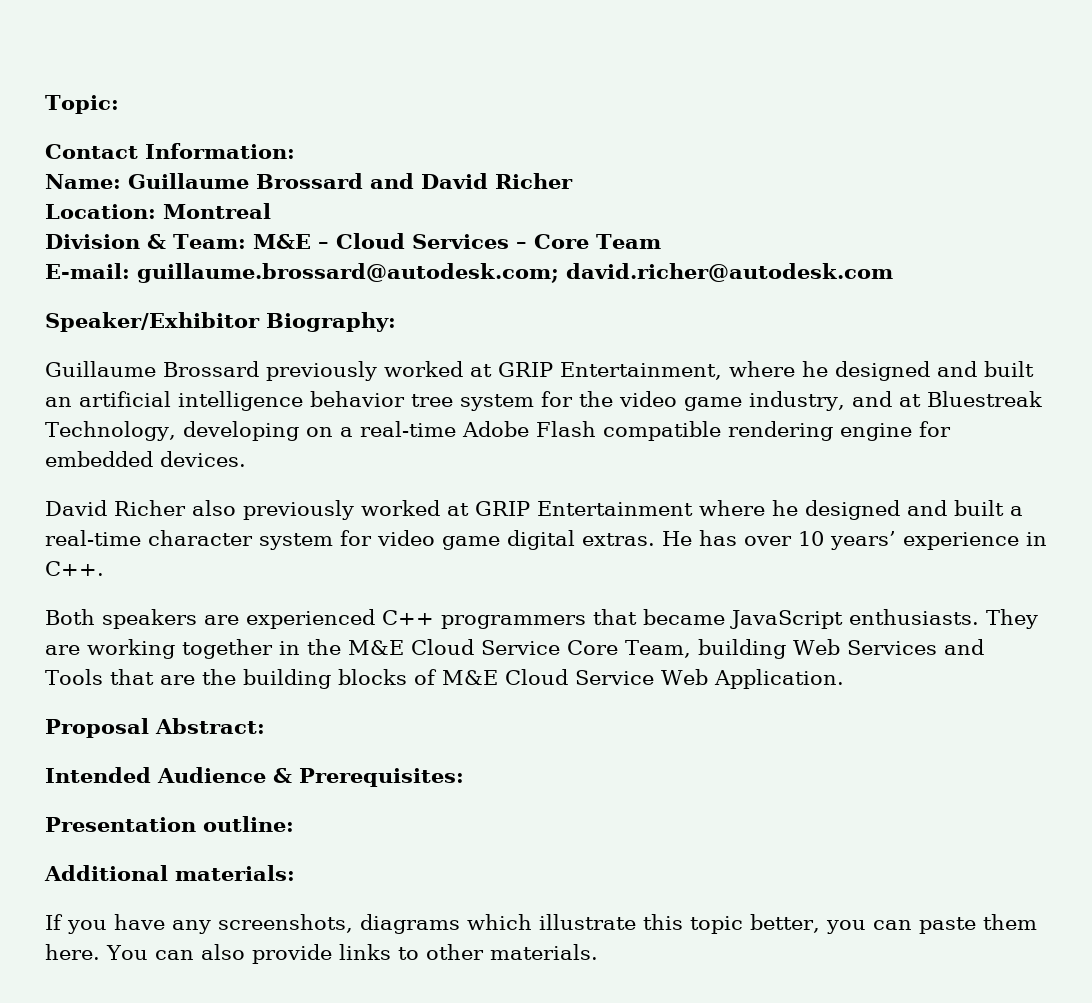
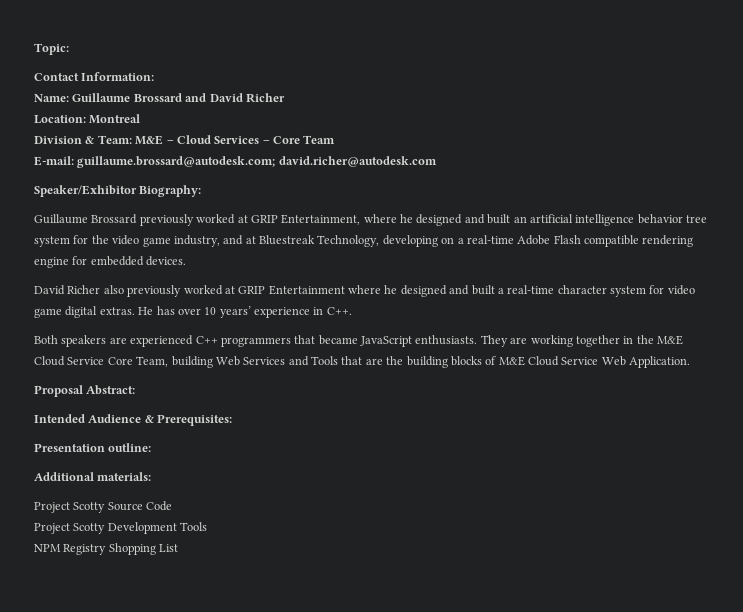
- If you have any screenshots, diagrams which illustrate this topic better, you can paste them here. You can also provide links to other materials.
+ Project Scotty Source Code
+ Project Scotty Development Tools
+ NPM Registry Shopping List

